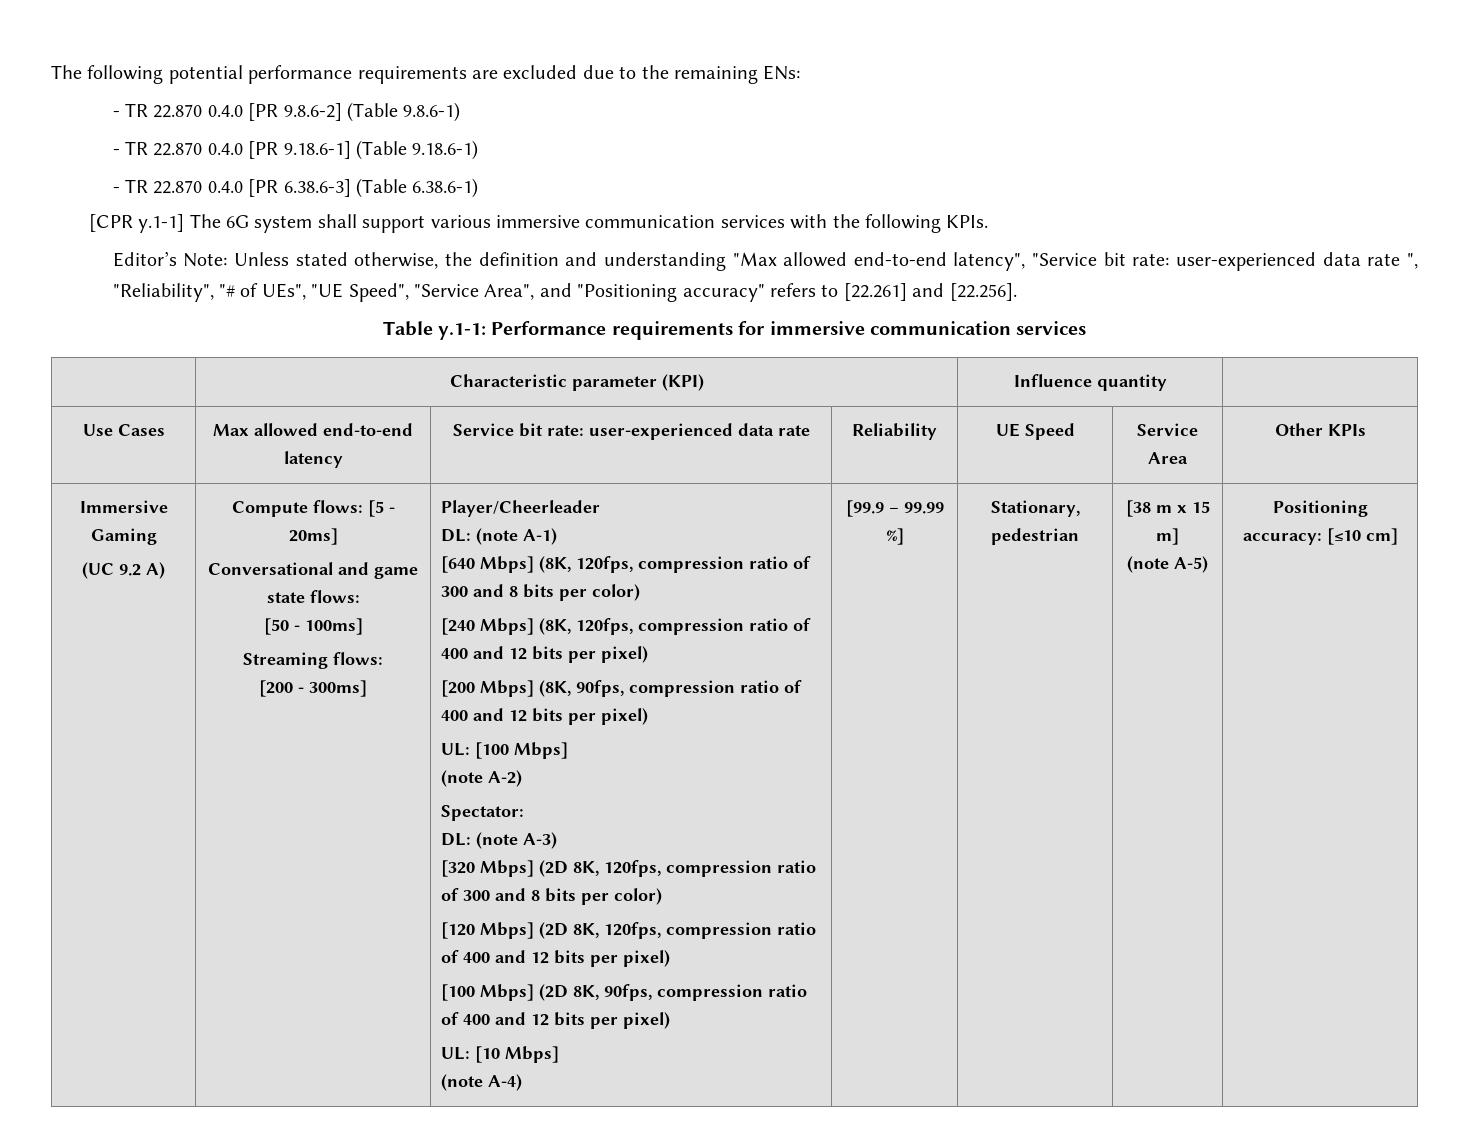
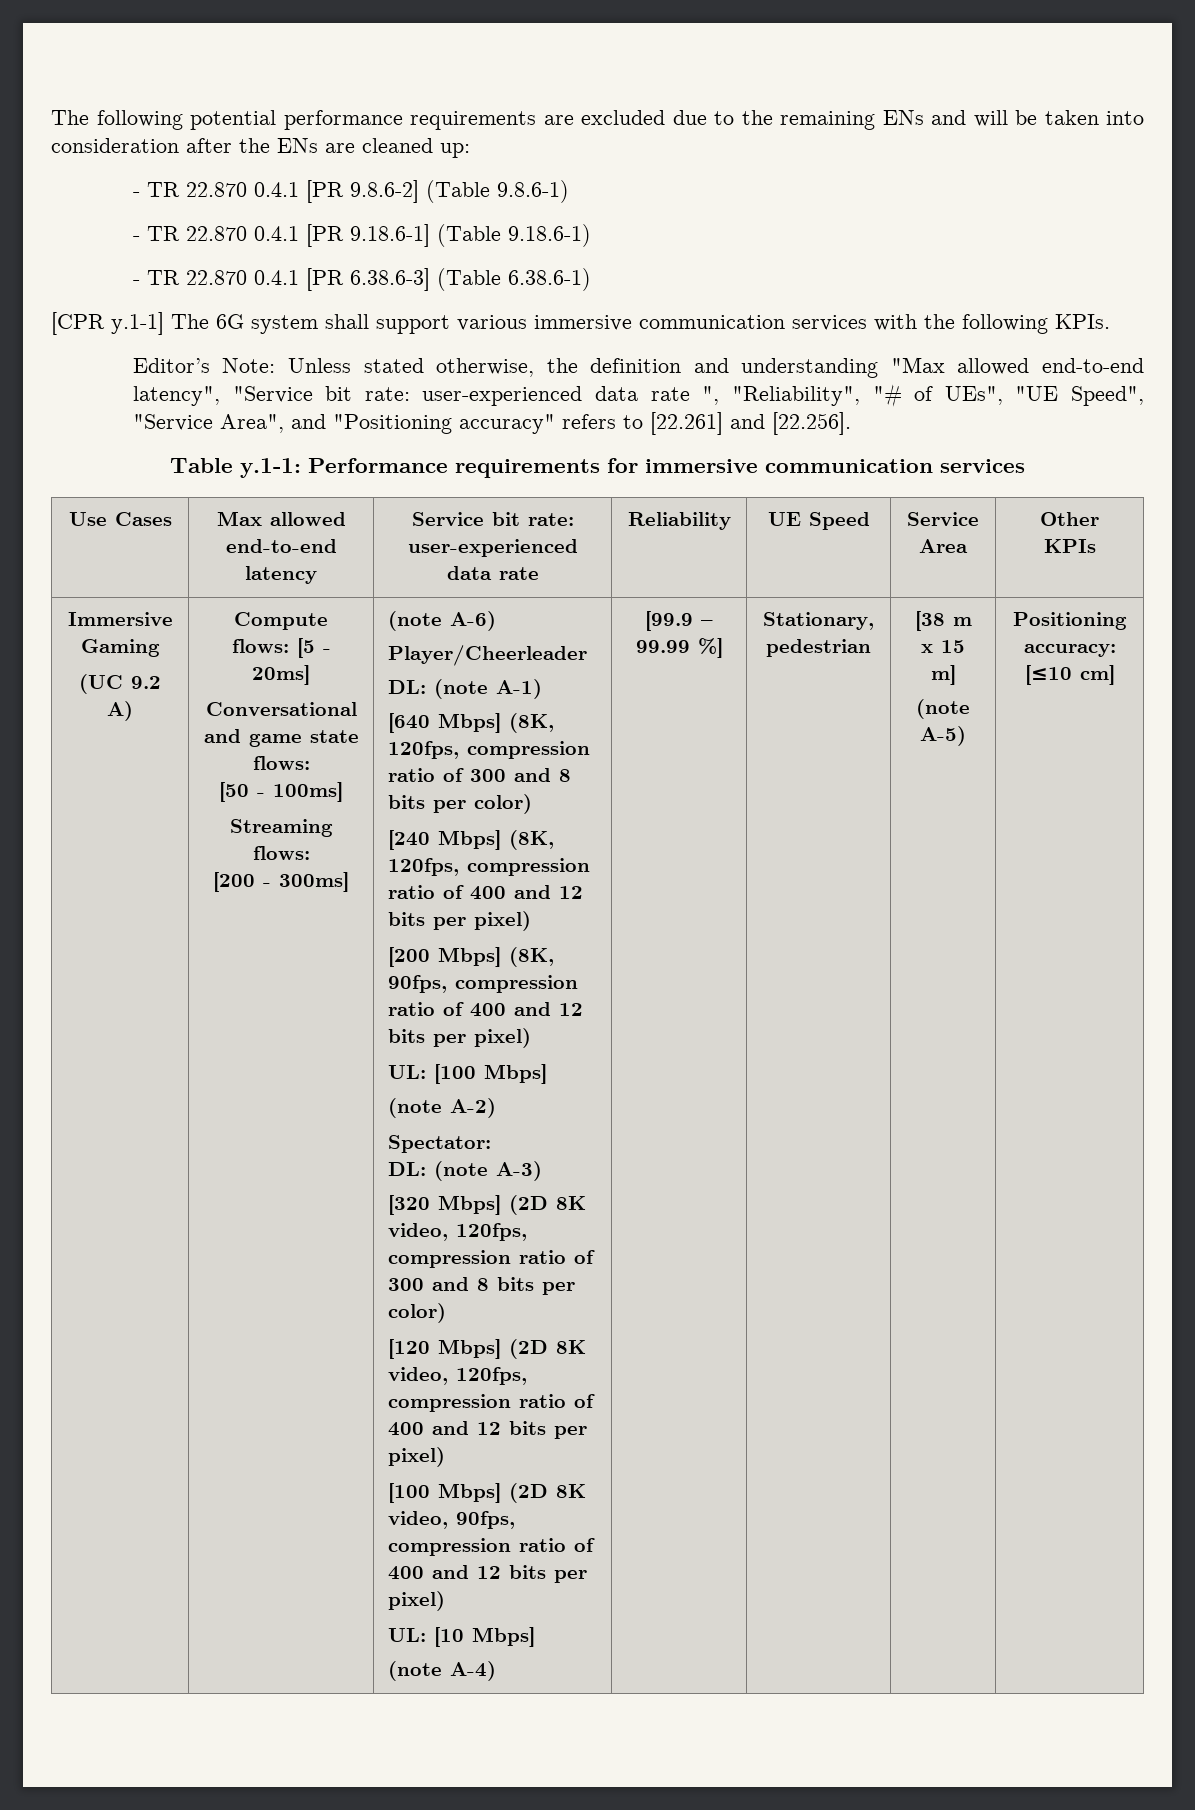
- The following potential performance requirements are excluded due to the remaining ENs:
- - TR 22.870 0.4.0 [PR 9.8.6-2] (Table 9.8.6-1)
+ The following potential performance requirements are excluded due to the remaining ENs and will be taken into consideration after the ENs are cleaned up:
+ - TR 22.870 0.4.1 [PR 9.8.6-2] (Table 9.8.6-1)
- - TR 22.870 0.4.0 [PR 9.18.6-1] (Table 9.18.6-1)
+ - TR 22.870 0.4.1 [PR 9.18.6-1] (Table 9.18.6-1)
- - TR 22.870 0.4.0 [PR 6.38.6-3] (Table 6.38.6-1)
+ - TR 22.870 0.4.1 [PR 6.38.6-3] (Table 6.38.6-1)
- | Characteristic parameter (KPI) | Influence quantity |
+ (note A-6)
- [320 Mbps] (2D 8K, 120fps, compression ratio of 300 and 8 bits per color)
+ [320 Mbps] (2D 8K video, 120fps, compression ratio of 300 and 8 bits per color)
- [120 Mbps] (2D 8K, 120fps, compression ratio of 400 and 12 bits per pixel)
+ [120 Mbps] (2D 8K video, 120fps, compression ratio of 400 and 12 bits per pixel)
- [100 Mbps] (2D 8K, 90fps, compression ratio of 400 and 12 bits per pixel)
+ [100 Mbps] (2D 8K video, 90fps, compression ratio of 400 and 12 bits per pixel)

